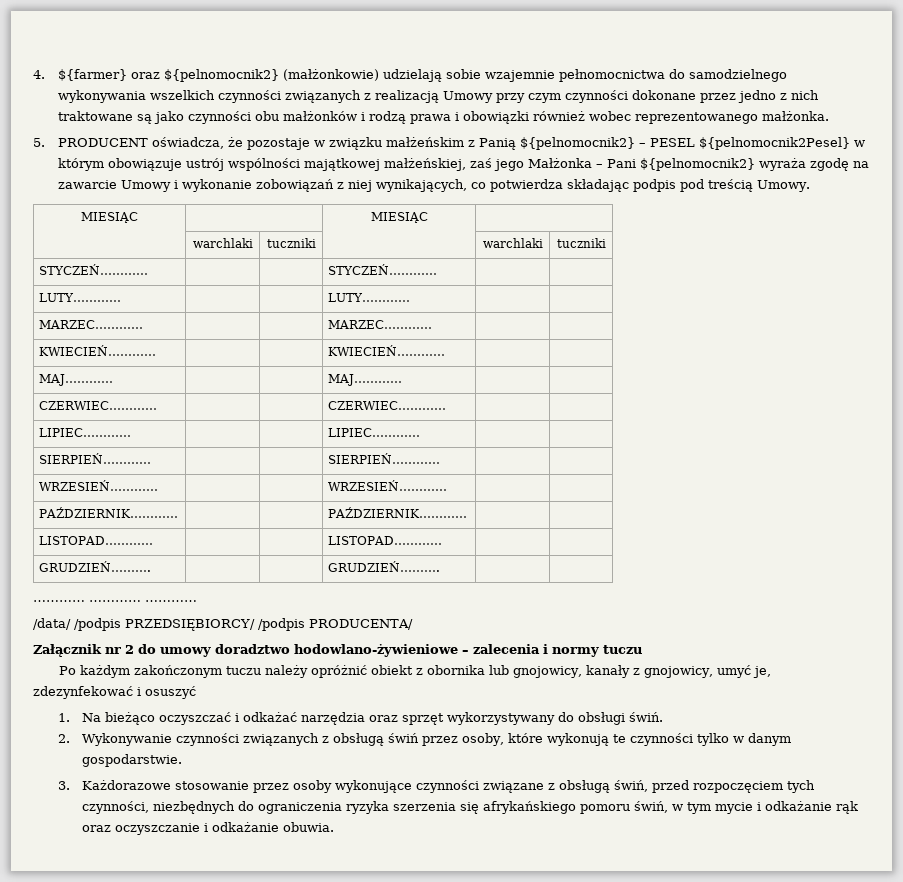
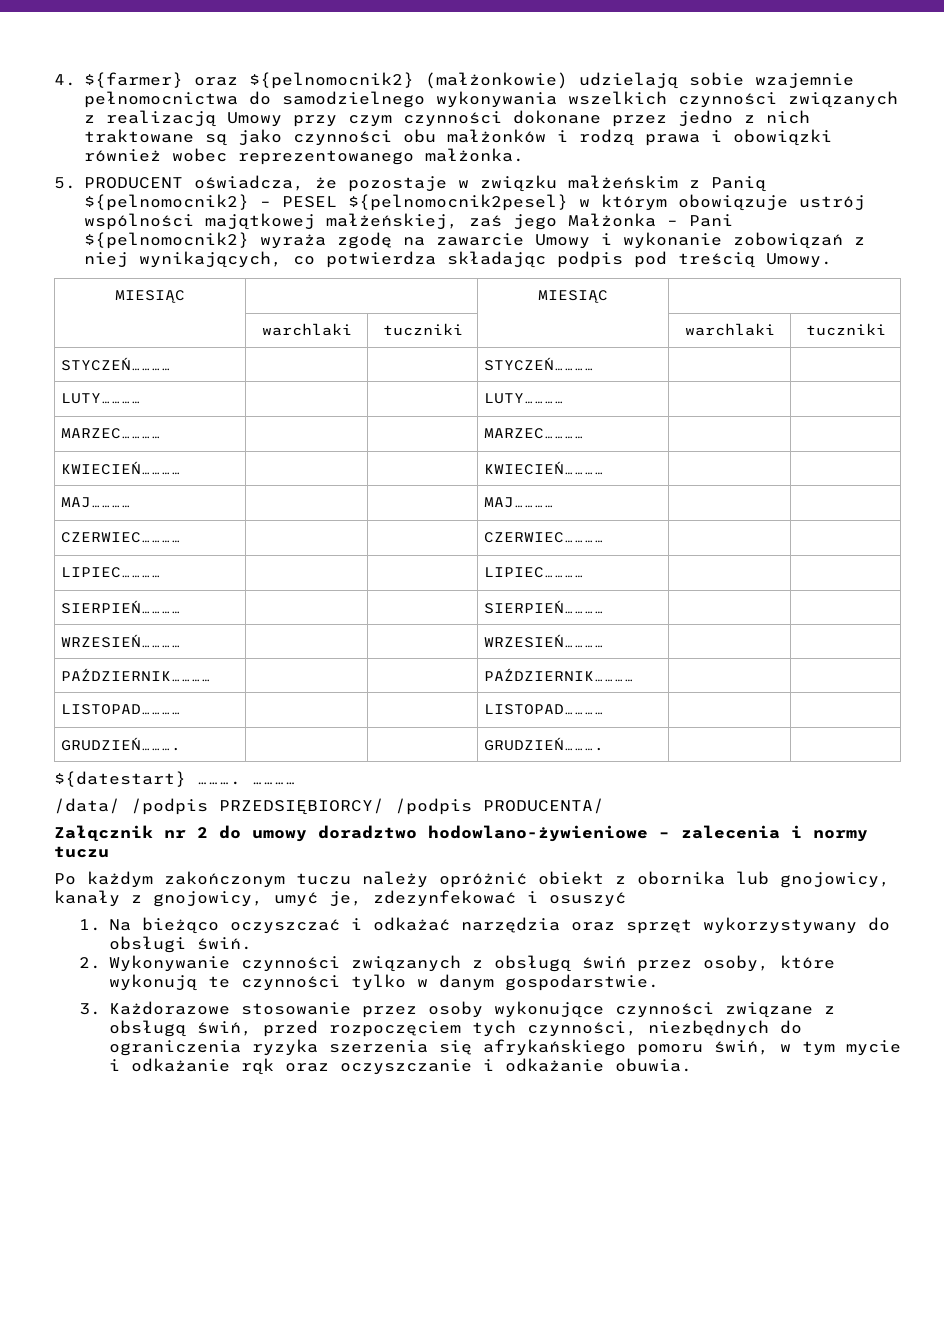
- 5. PRODUCENT oświadcza, że pozostaje w związku małżeńskim z Panią ${pelnomocnik2} – PESEL ${pelnomocnik2Pesel} w którym obowiązuje ustrój wspólności majątkowej małżeńskiej, zaś jego Małżonka – Pani ${pelnomocnik2} wyraża zgodę na zawarcie Umowy i wykonanie zobowiązań z niej wynikających, co potwierdza składając podpis pod treścią Umowy.
+ 5. PRODUCENT oświadcza, że pozostaje w związku małżeńskim z Panią ${pelnomocnik2} – PESEL ${pelnomocnik2pesel} w którym obowiązuje ustrój wspólności majątkowej małżeńskiej, zaś jego Małżonka – Pani ${pelnomocnik2} wyraża zgodę na zawarcie Umowy i wykonanie zobowiązań z niej wynikających, co potwierdza składając podpis pod treścią Umowy.
  GRUDZIEŃ………. | | | GRUDZIEŃ………. | |
- ………… …………
+ ${datestart} ……….

